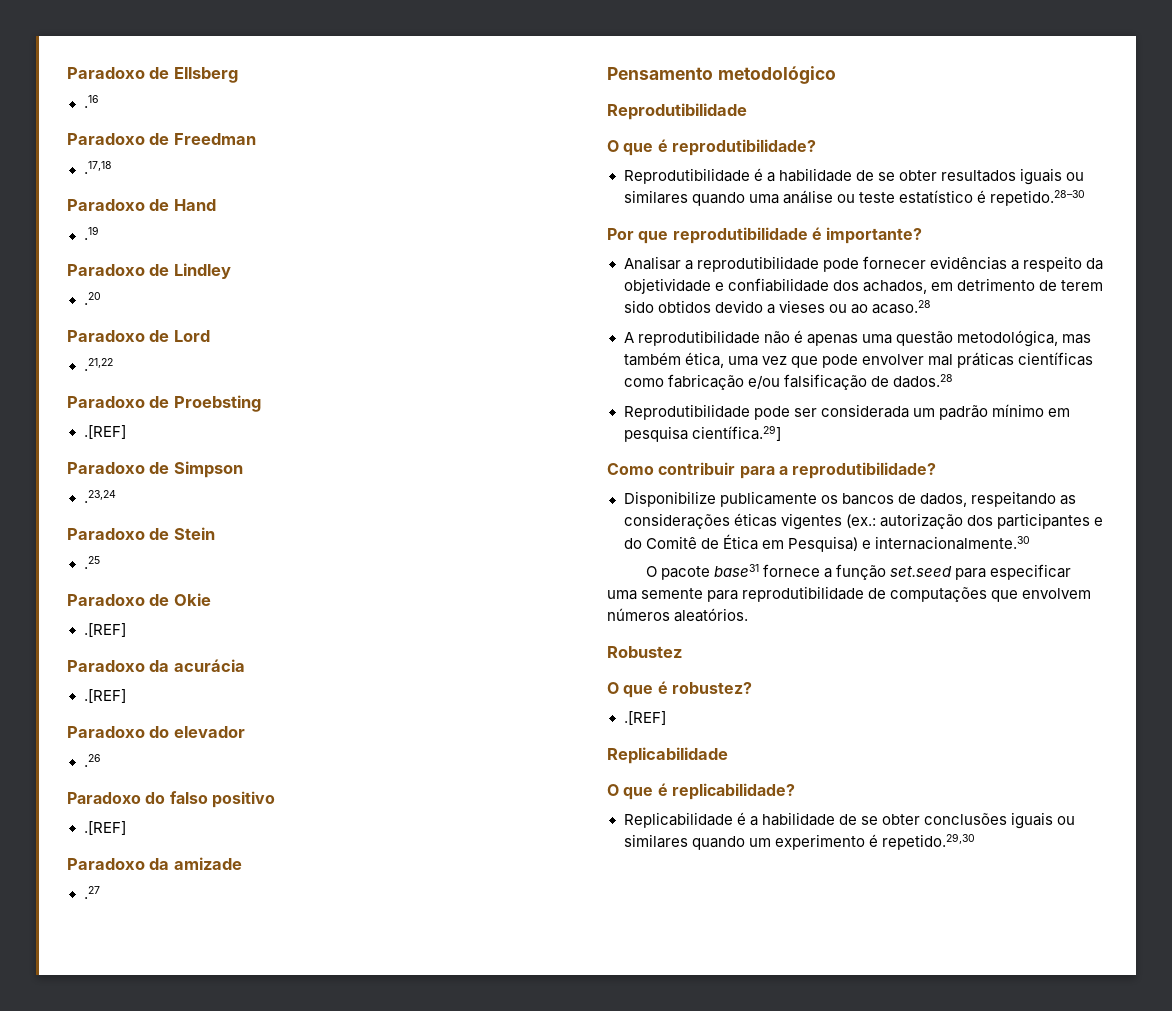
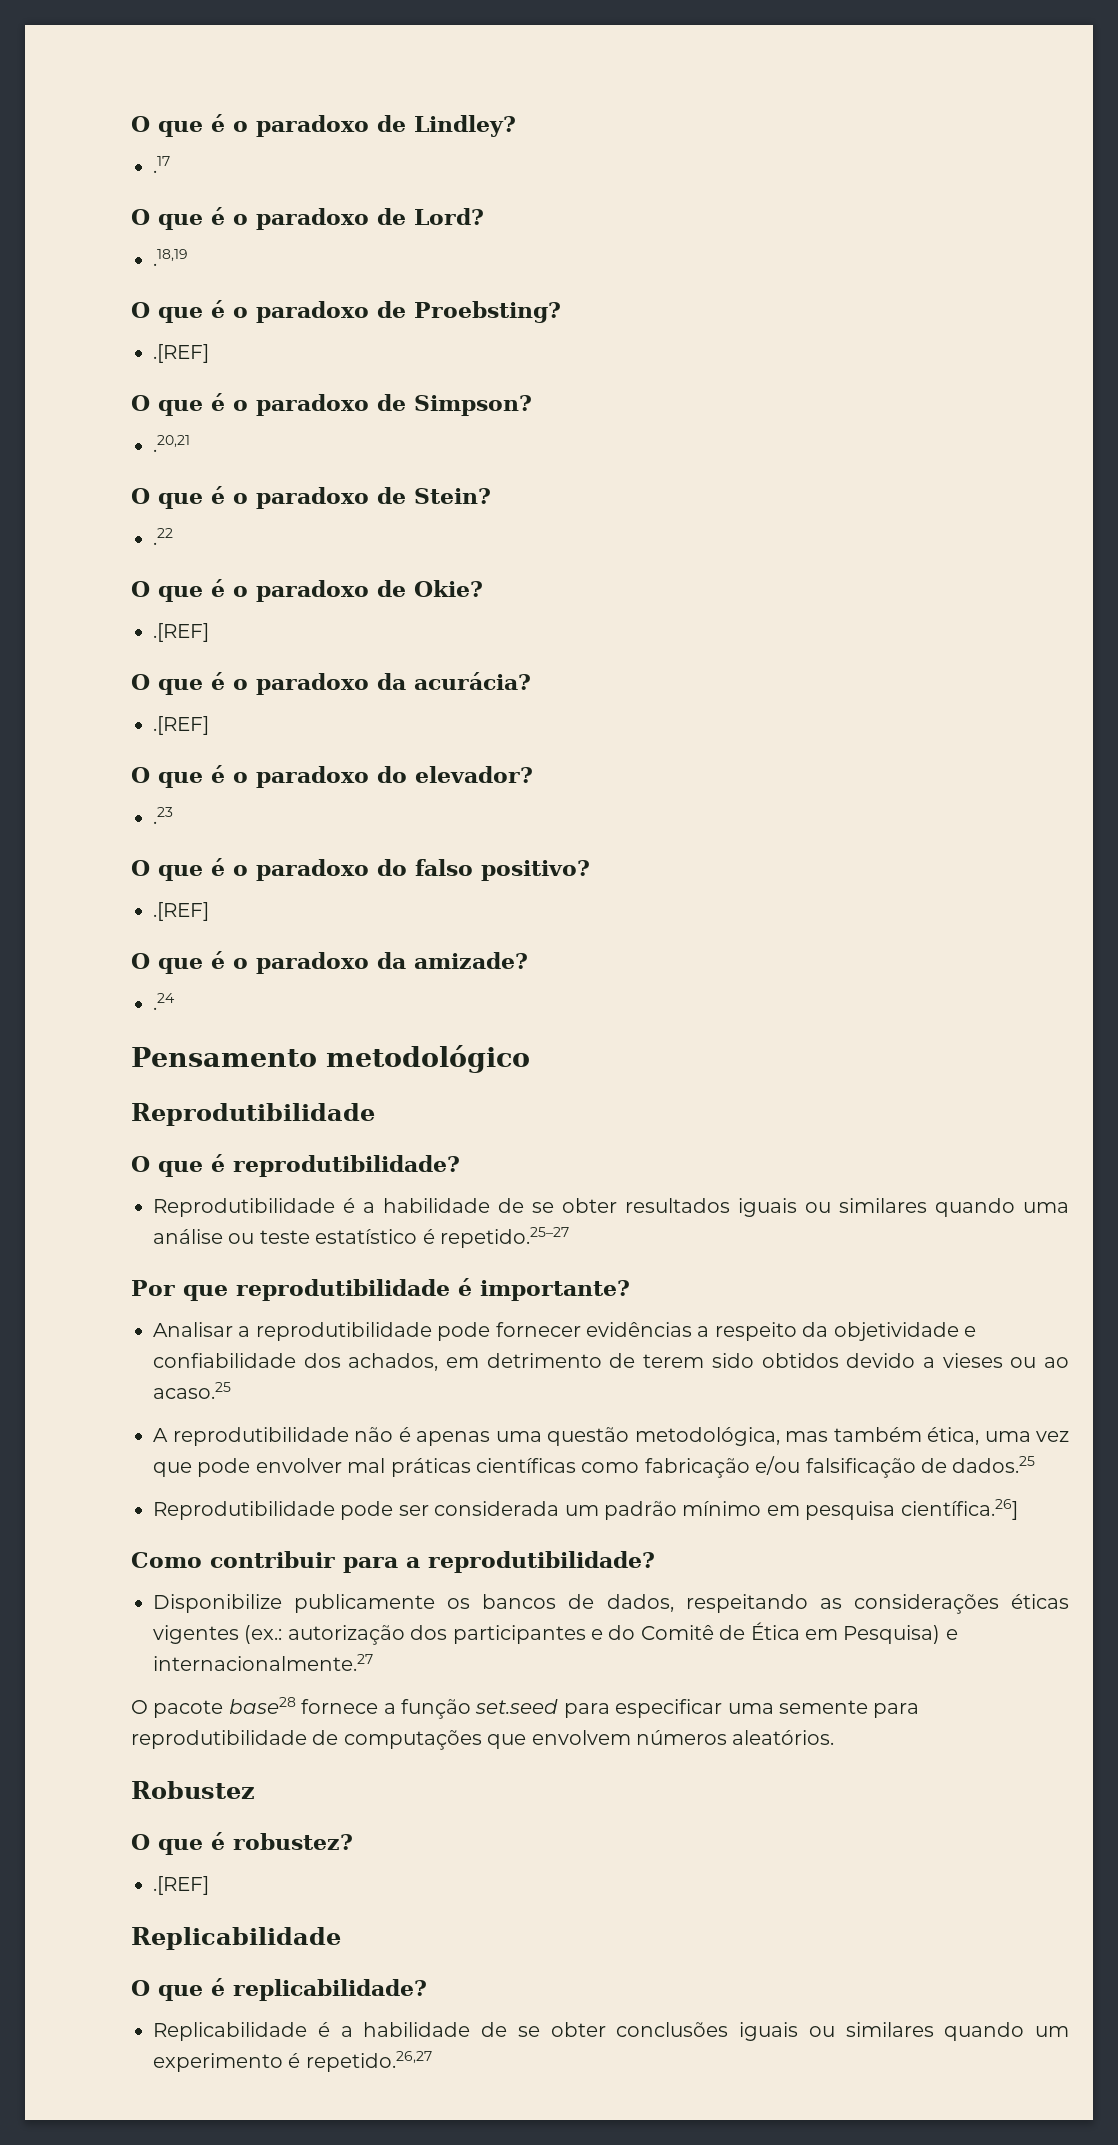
- Paradoxo de Ellsberg
- .16
- Paradoxo de Freedman
- .17,18
- Paradoxo de Hand
- .19
- Paradoxo de Lindley
- .20
- Paradoxo de Lord
- .21,22
- Paradoxo de Proebsting
+ O que é o paradoxo de Lindley?
+ .17
+ O que é o paradoxo de Lord?
+ .18,19
+ O que é o paradoxo de Proebsting?
  .[REF]
- Paradoxo de Simpson
- .23,24
- Paradoxo de Stein
- .25
- Paradoxo de Okie
+ O que é o paradoxo de Simpson?
+ .20,21
+ O que é o paradoxo de Stein?
+ .22
+ O que é o paradoxo de Okie?
  .[REF]
- Paradoxo da acurácia
+ O que é o paradoxo da acurácia?
  .[REF]
- Paradoxo do elevador
- .26
- Paradoxo do falso positivo
+ O que é o paradoxo do elevador?
+ .23
+ O que é o paradoxo do falso positivo?
  .[REF]
- Paradoxo da amizade
- .27
+ O que é o paradoxo da amizade?
+ .24
- Reprodutibilidade é a habilidade de se obter resultados iguais ou similares quando uma análise ou teste estatístico é repetido.28–30
+ Reprodutibilidade é a habilidade de se obter resultados iguais ou similares quando uma análise ou teste estatístico é repetido.25–27
- Analisar a reprodutibilidade pode fornecer evidências a respeito da objetividade e confiabilidade dos achados, em detrimento de terem sido obtidos devido a vieses ou ao acaso.28
+ Analisar a reprodutibilidade pode fornecer evidências a respeito da objetividade e confiabilidade dos achados, em detrimento de terem sido obtidos devido a vieses ou ao acaso.25
- A reprodutibilidade não é apenas uma questão metodológica, mas também ética, uma vez que pode envolver mal práticas científicas como fabricação e/ou falsificação de dados.28
+ A reprodutibilidade não é apenas uma questão metodológica, mas também ética, uma vez que pode envolver mal práticas científicas como fabricação e/ou falsificação de dados.25
- Reprodutibilidade pode ser considerada um padrão mínimo em pesquisa científica.29]
+ Reprodutibilidade pode ser considerada um padrão mínimo em pesquisa científica.26]
- Disponibilize publicamente os bancos de dados, respeitando as considerações éticas vigentes (ex.: autorização dos participantes e do Comitê de Ética em Pesquisa) e internacionalmente.30
+ Disponibilize publicamente os bancos de dados, respeitando as considerações éticas vigentes (ex.: autorização dos participantes e do Comitê de Ética em Pesquisa) e internacionalmente.27
- O pacote base31 fornece a função set.seed para especificar uma semente para reprodutibilidade de computações que envolvem números aleatórios.
+ O pacote base28 fornece a função set.seed para especificar uma semente para reprodutibilidade de computações que envolvem números aleatórios.
- Replicabilidade é a habilidade de se obter conclusões iguais ou similares quando um experimento é repetido.29,30
+ Replicabilidade é a habilidade de se obter conclusões iguais ou similares quando um experimento é repetido.26,27

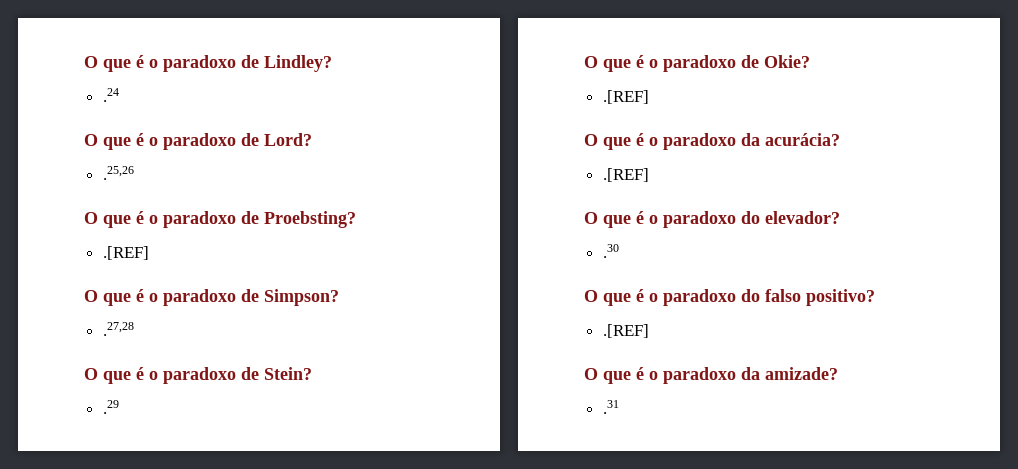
- .17
+ .24
- .18,19
+ .25,26
- .20,21
+ .27,28
- .22
+ .29
- .23
+ .30
- .24
- Pensamento metodológico
- Reprodutibilidade
- O que é reprodutibilidade?
- Reprodutibilidade é a habilidade de se obter resultados iguais ou similares quando uma análise ou teste estatístico é repetido.25–27
- Por que reprodutibilidade é importante?
- Analisar a reprodutibilidade pode fornecer evidências a respeito da objetividade e confiabilidade dos achados, em detrimento de terem sido obtidos devido a vieses ou ao acaso.25
- A reprodutibilidade não é apenas uma questão metodológica, mas também ética, uma vez que pode envolver mal práticas científicas como fabricação e/ou falsificação de dados.25
- Reprodutibilidade pode ser considerada um padrão mínimo em pesquisa científica.26]
- Como contribuir para a reprodutibilidade?
- Disponibilize publicamente os bancos de dados, respeitando as considerações éticas vigentes (ex.: autorização dos participantes e do Comitê de Ética em Pesquisa) e internacionalmente.27
- O pacote base28 fornece a função set.seed para especificar uma semente para reprodutibilidade de computações que envolvem números aleatórios.
- Robustez
- O que é robustez?
- .[REF]
- Replicabilidade
- O que é replicabilidade?
- Replicabilidade é a habilidade de se obter conclusões iguais ou similares quando um experimento é repetido.26,27
+ .31

